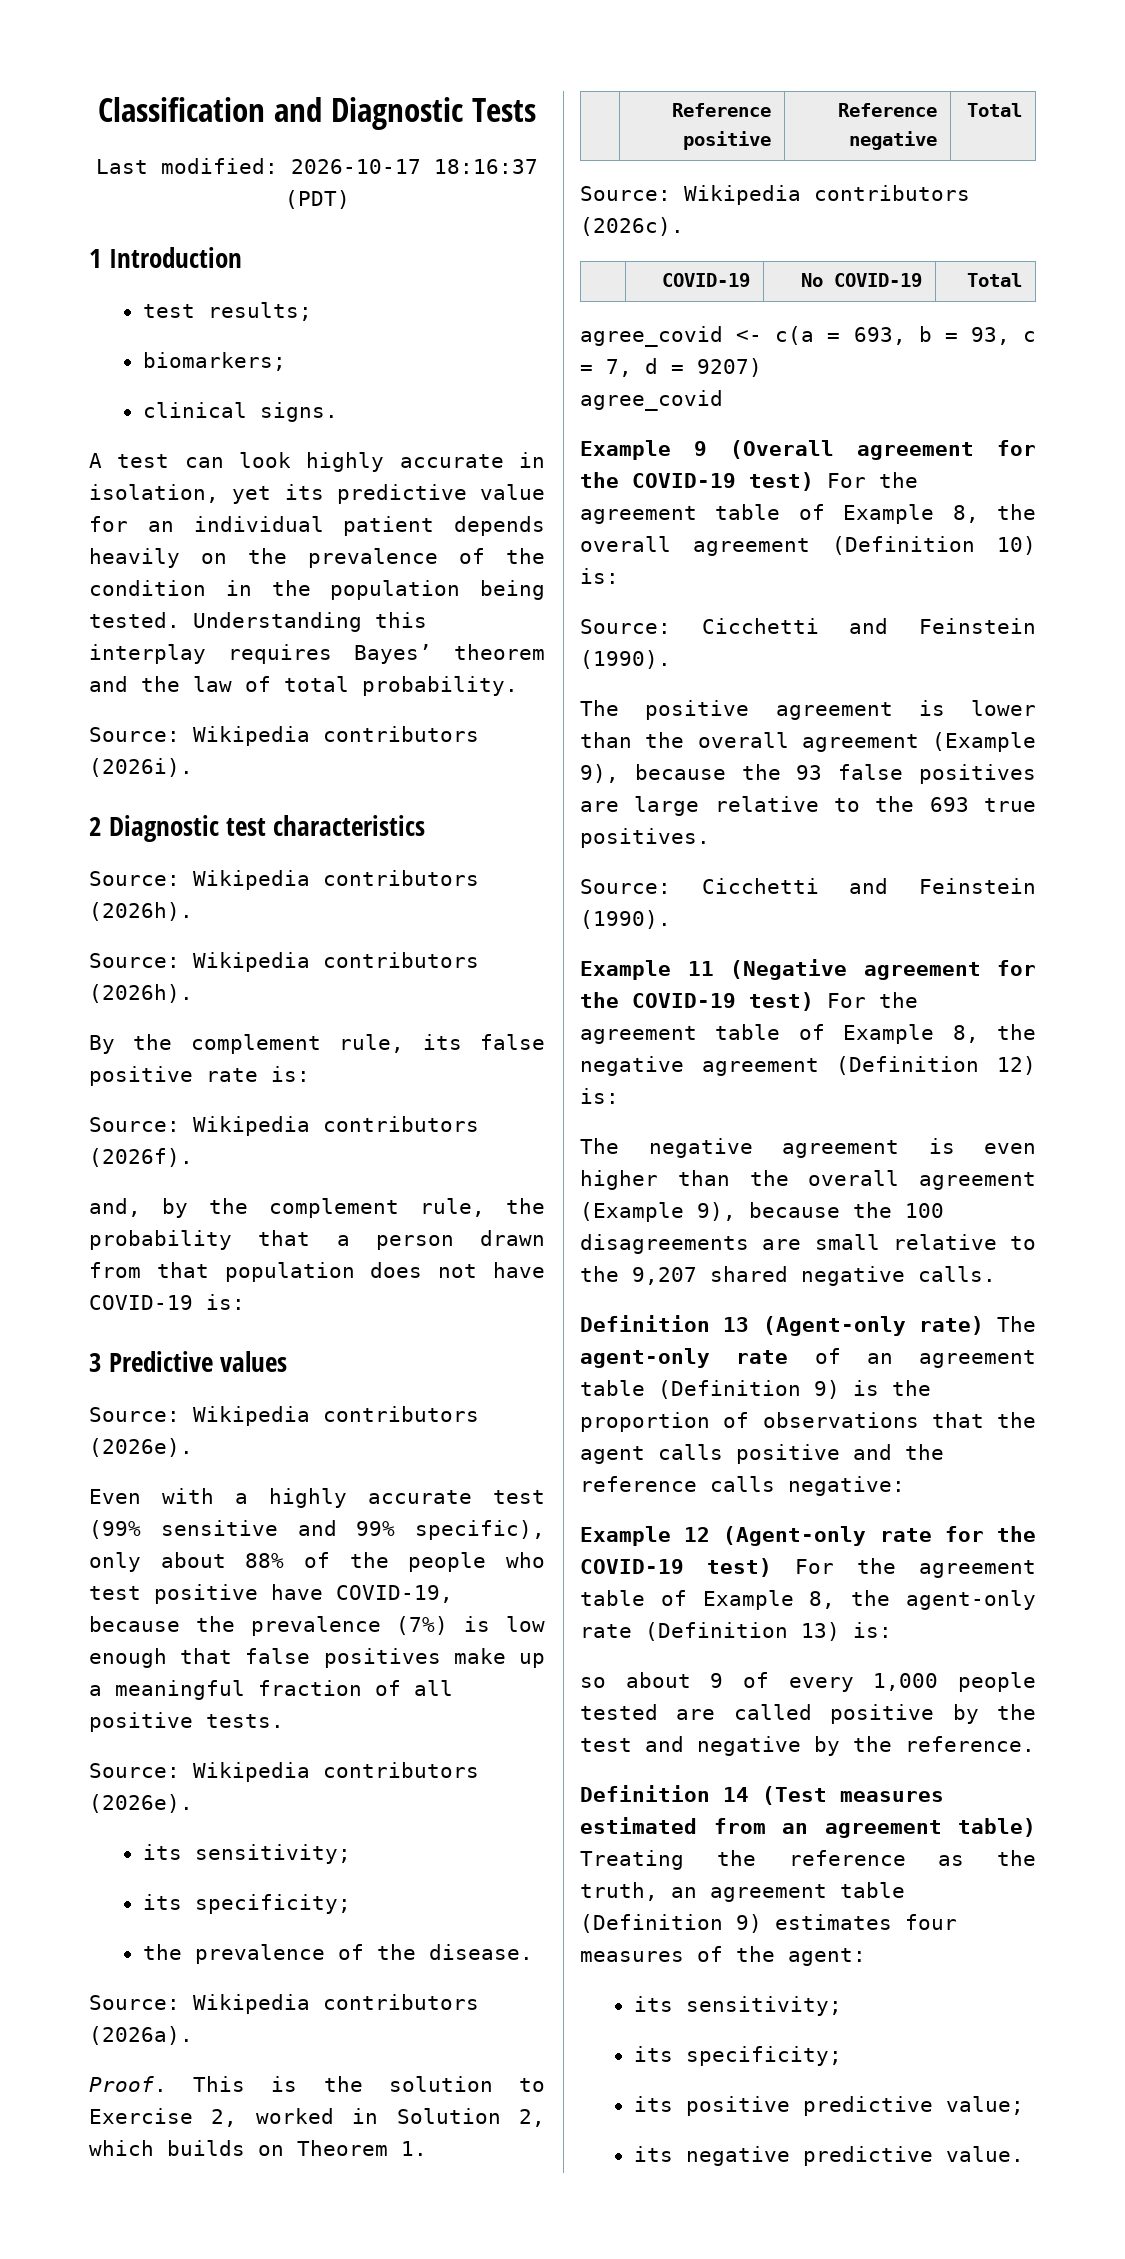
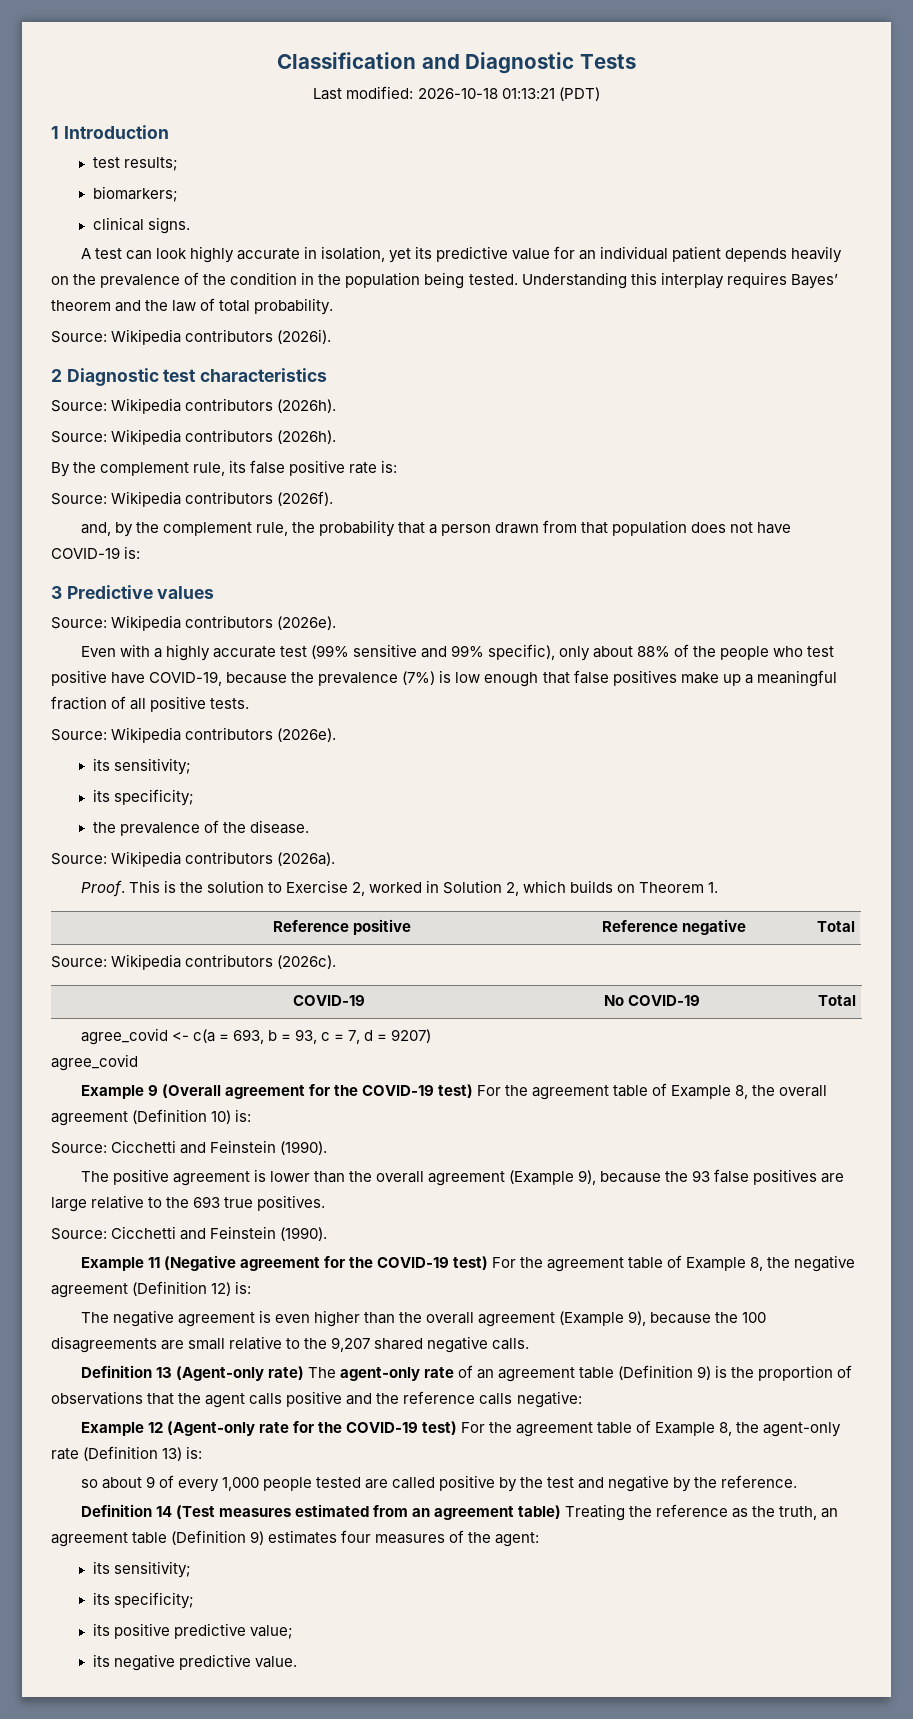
- Last modified: 2026-10-17 18:16:37 (PDT)
+ Last modified: 2026-10-18 01:13:21 (PDT)

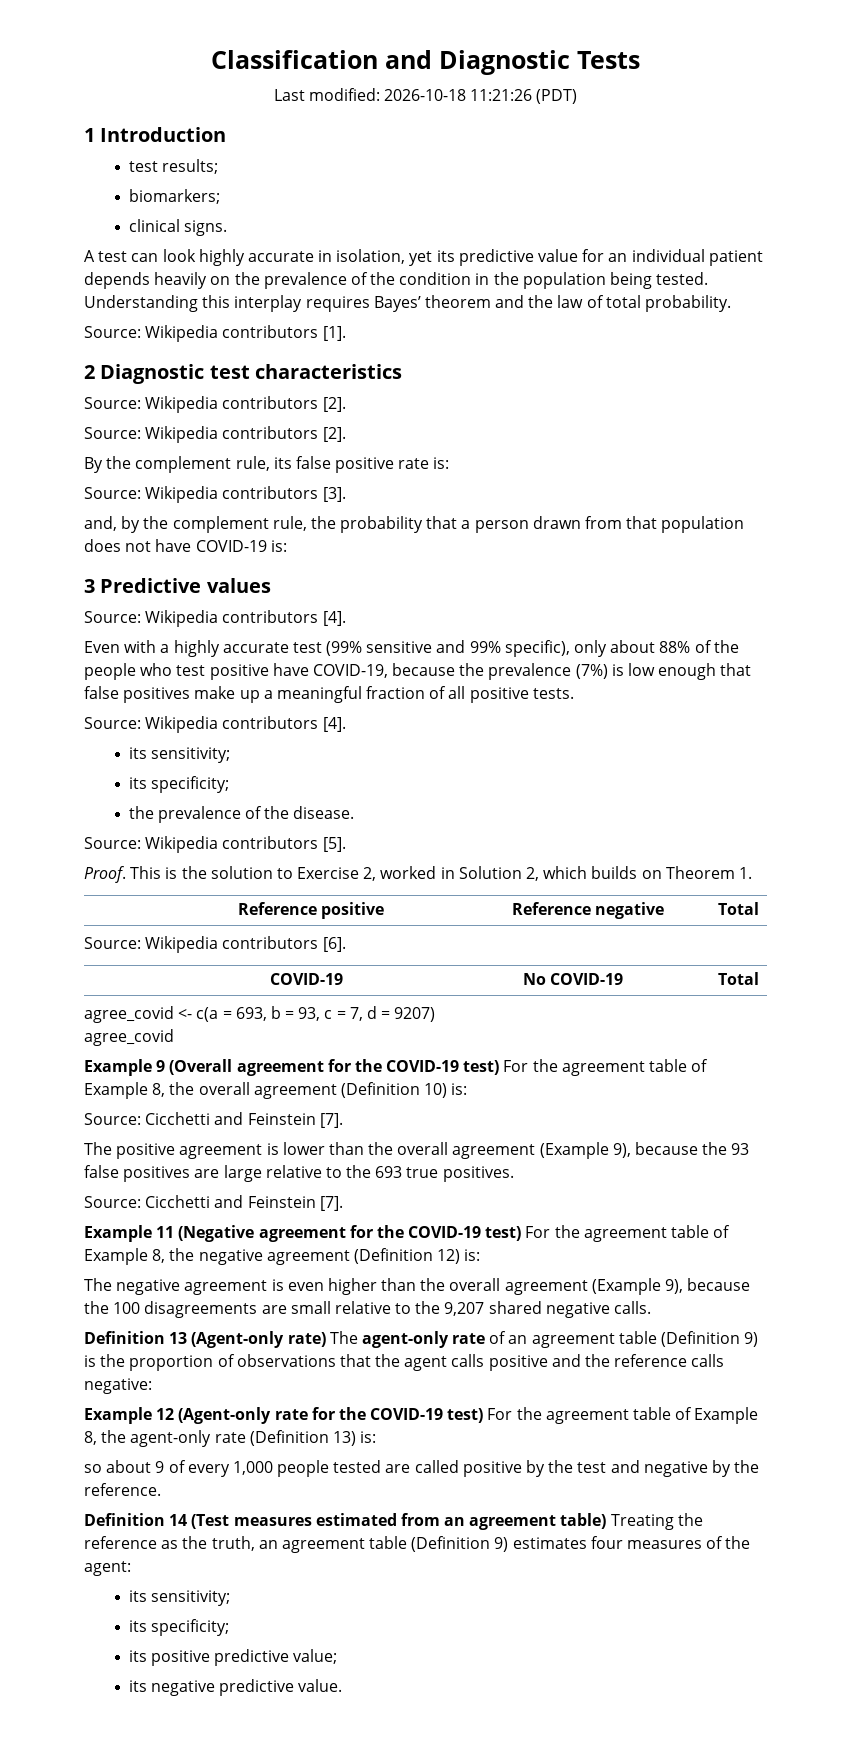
- Last modified: 2026-10-18 01:13:21 (PDT)
+ Last modified: 2026-10-18 11:21:26 (PDT)
- Source: Wikipedia contributors (2026i).
+ Source: Wikipedia contributors [1].
  2 Diagnostic test characteristics
- Source: Wikipedia contributors (2026h).
- Source: Wikipedia contributors (2026h).
+ Source: Wikipedia contributors [2].
+ Source: Wikipedia contributors [2].
- Source: Wikipedia contributors (2026f).
+ Source: Wikipedia contributors [3].
  3 Predictive values
- Source: Wikipedia contributors (2026e).
+ Source: Wikipedia contributors [4].
  Even with a highly accurate test (99% sensitive and 99% specific), only about 88% of the people who test positive have COVID-19, because the prevalence (7%) is low enough that false positives make up a meaningful fraction of all positive tests.
- Source: Wikipedia contributors (2026e).
+ Source: Wikipedia contributors [4].
- Source: Wikipedia contributors (2026a).
+ Source: Wikipedia contributors [5].
- Source: Wikipedia contributors (2026c).
+ Source: Wikipedia contributors [6].
  Example 9 (Overall agreement for the COVID-19 test) For the agreement table of Example 8, the overall agreement (Definition 10) is:
- Source: Cicchetti and Feinstein (1990).
+ Source: Cicchetti and Feinstein [7].
  The positive agreement is lower than the overall agreement (Example 9), because the 93 false positives are large relative to the 693 true positives.
- Source: Cicchetti and Feinstein (1990).
+ Source: Cicchetti and Feinstein [7].

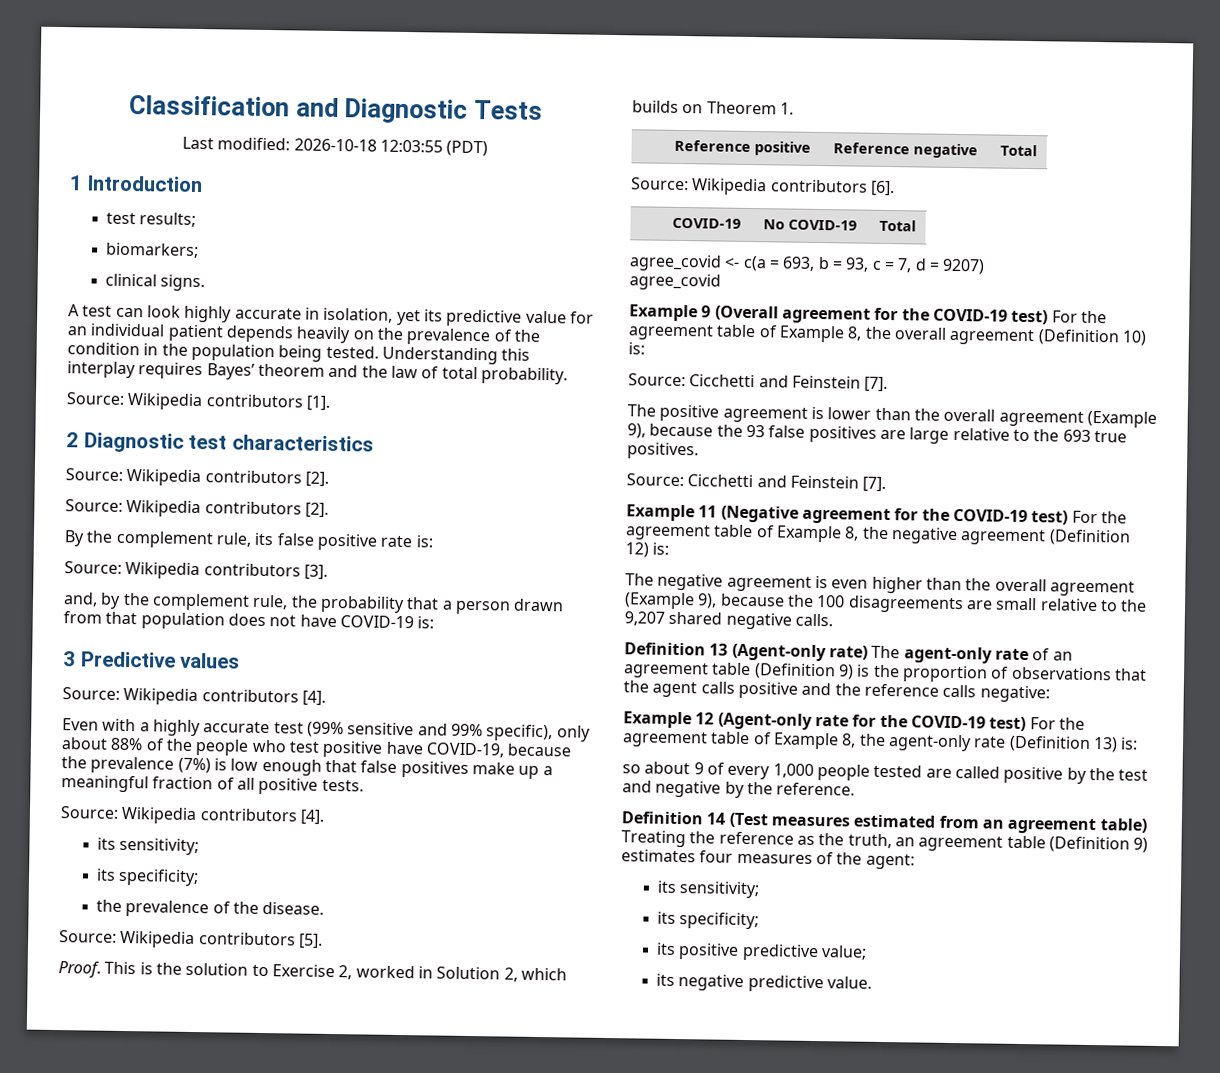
- Last modified: 2026-10-18 11:21:26 (PDT)
+ Last modified: 2026-10-18 12:03:55 (PDT)

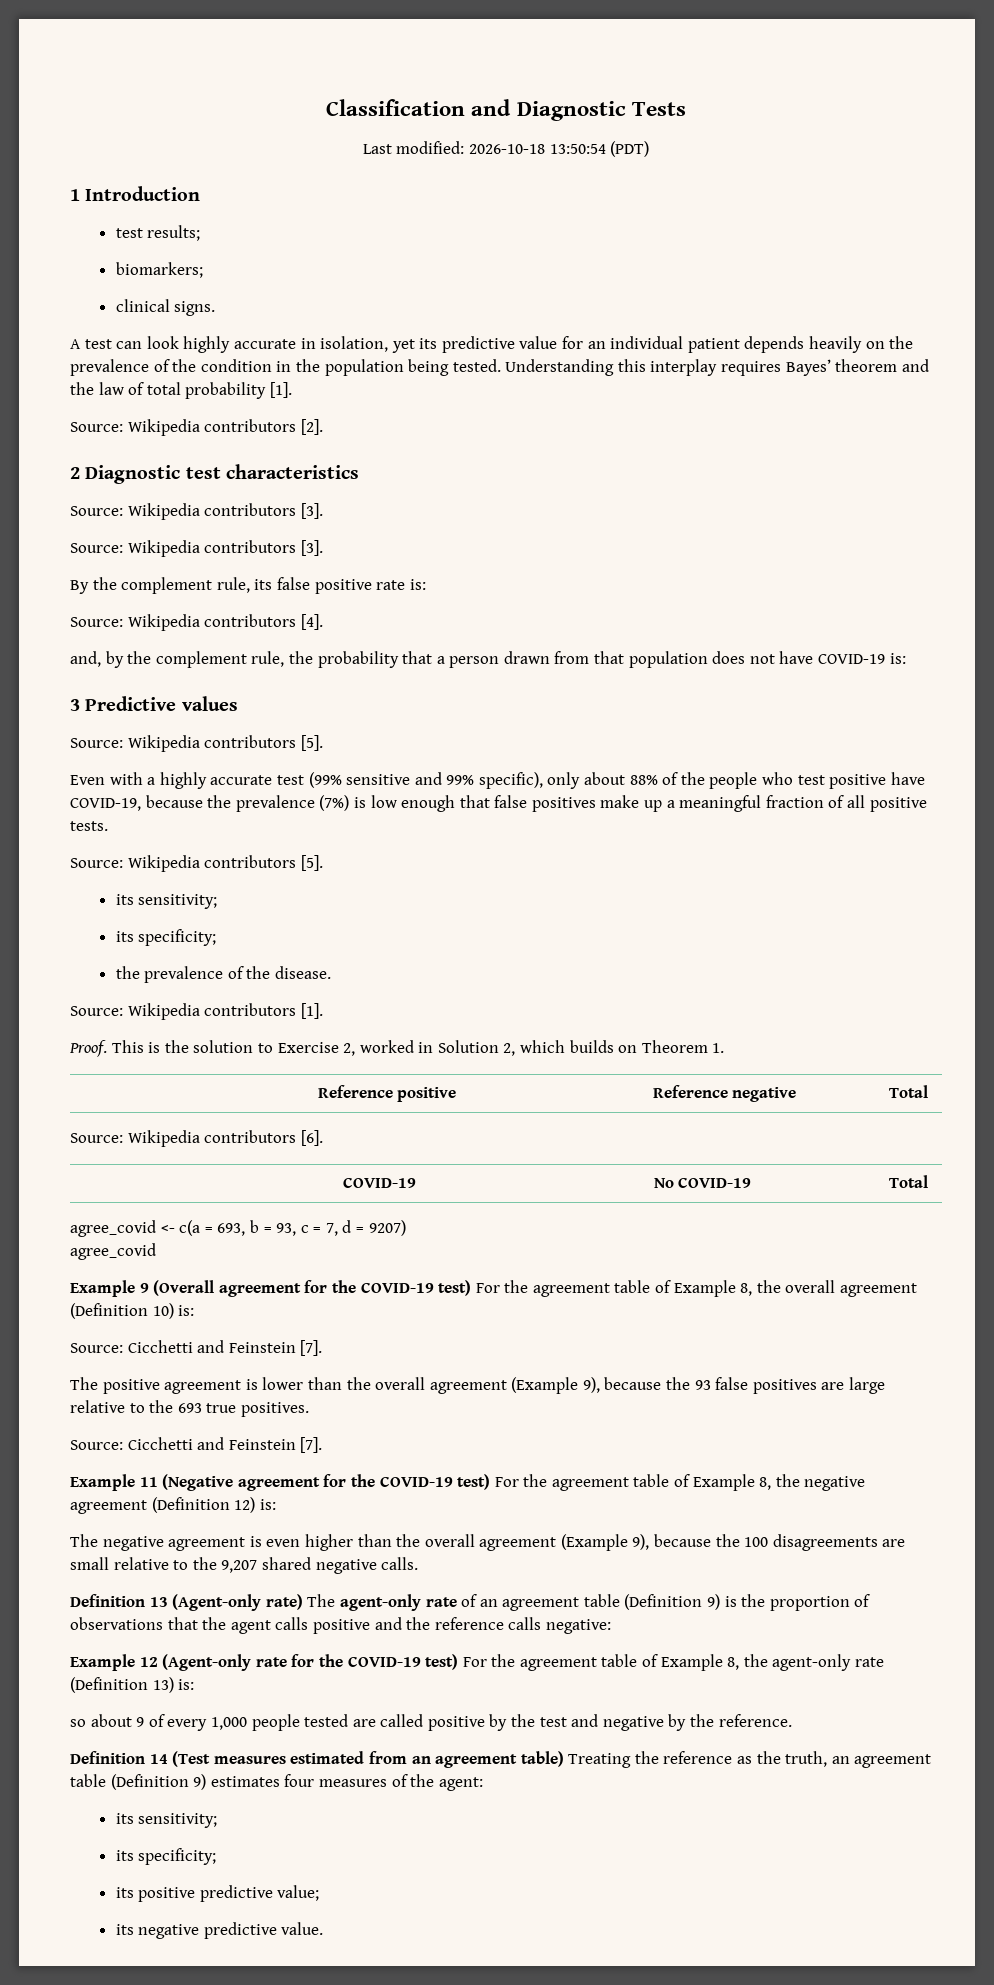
- Last modified: 2026-10-18 12:03:55 (PDT)
+ Last modified: 2026-10-18 13:50:54 (PDT)
- Understanding this interplay requires Bayes’ theorem and the law of total probability.
- Source: Wikipedia contributors [1].
+ Understanding this interplay requires Bayes’ theorem and the law of total probability [1].
+ Source: Wikipedia contributors [2].
  2 Diagnostic test characteristics
- Source: Wikipedia contributors [2].
- Source: Wikipedia contributors [2].
+ Source: Wikipedia contributors [3].
+ Source: Wikipedia contributors [3].
- Source: Wikipedia contributors [3].
+ Source: Wikipedia contributors [4].
  3 Predictive values
- Source: Wikipedia contributors [4].
+ Source: Wikipedia contributors [5].
  Even with a highly accurate test (99% sensitive and 99% specific), only about 88% of the people who test positive have COVID-19, because the prevalence (7%) is low enough that false positives make up a meaningful fraction of all positive tests.
- Source: Wikipedia contributors [4].
+ Source: Wikipedia contributors [5].
- Source: Wikipedia contributors [5].
+ Source: Wikipedia contributors [1].

